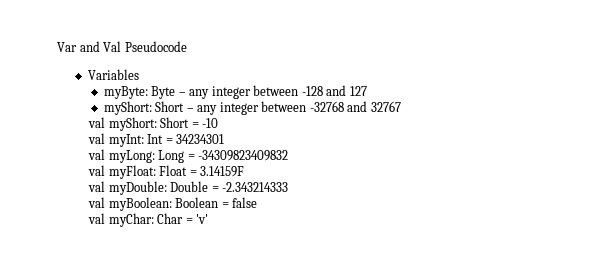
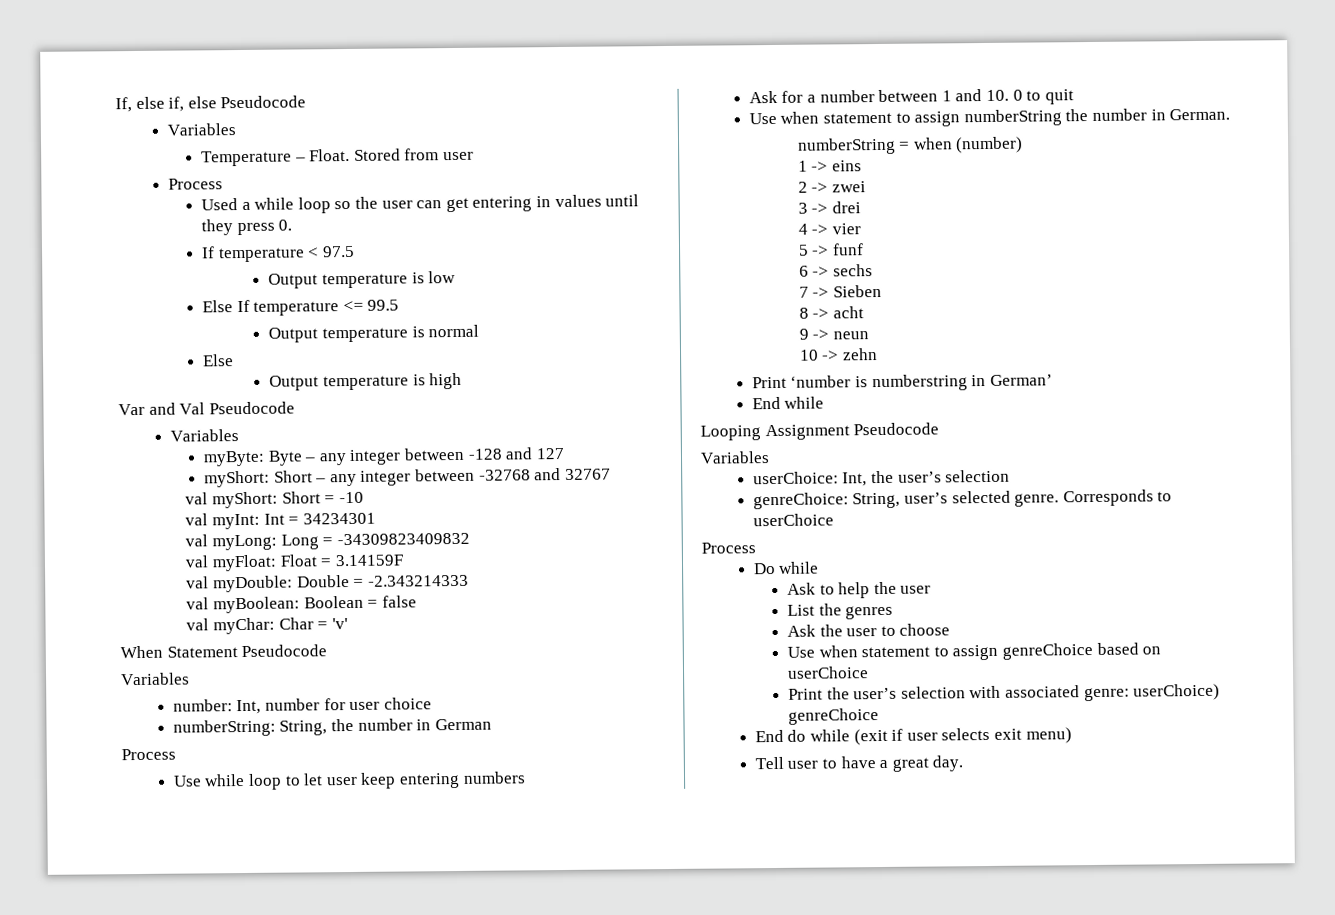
+ If, else if, else Pseudocode
+ Variables
+ Temperature – Float. Stored from user
+ Process
+ Used a while loop so the user can get entering in values until they press 0.
+ If temperature < 97.5
+ Output temperature is low
+ Else If temperature <= 99.5
+ Output temperature is normal
+ Else
+ Output temperature is high
+ When Statement Pseudocode
+ Variables
+ number: Int, number for user choice
+ numberString: String, the number in German
+ Process
+ Use while loop to let user keep entering numbers
+ Ask for a number between 1 and 10. 0 to quit
+ Use when statement to assign numberString the number in German.
+ numberString = when (number)
+ 1 -> eins
+ 2 -> zwei
+ 3 -> drei
+ 4 -> vier
+ 5 -> funf
+ 6 -> sechs
+ 7 -> Sieben
+ 8 -> acht
+ 9 -> neun
+ 10 -> zehn
+ Print ‘number is numberstring in German’
+ End while
+ Looping Assignment Pseudocode
+ Variables
+ userChoice: Int, the user’s selection
+ genreChoice: String, user’s selected genre. Corresponds to userChoice
+ Process
+ Do while
+ Ask to help the user
+ List the genres
+ Ask the user to choose
+ Use when statement to assign genreChoice based on userChoice
+ Print the user’s selection with associated genre: userChoice) genreChoice
+ End do while (exit if user selects exit menu)
+ Tell user to have a great day.

